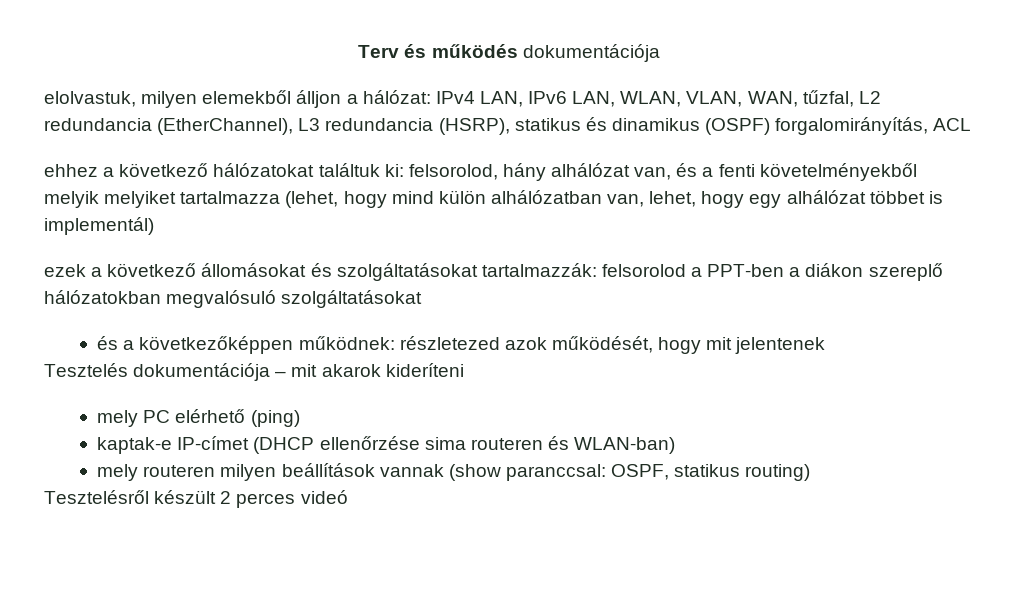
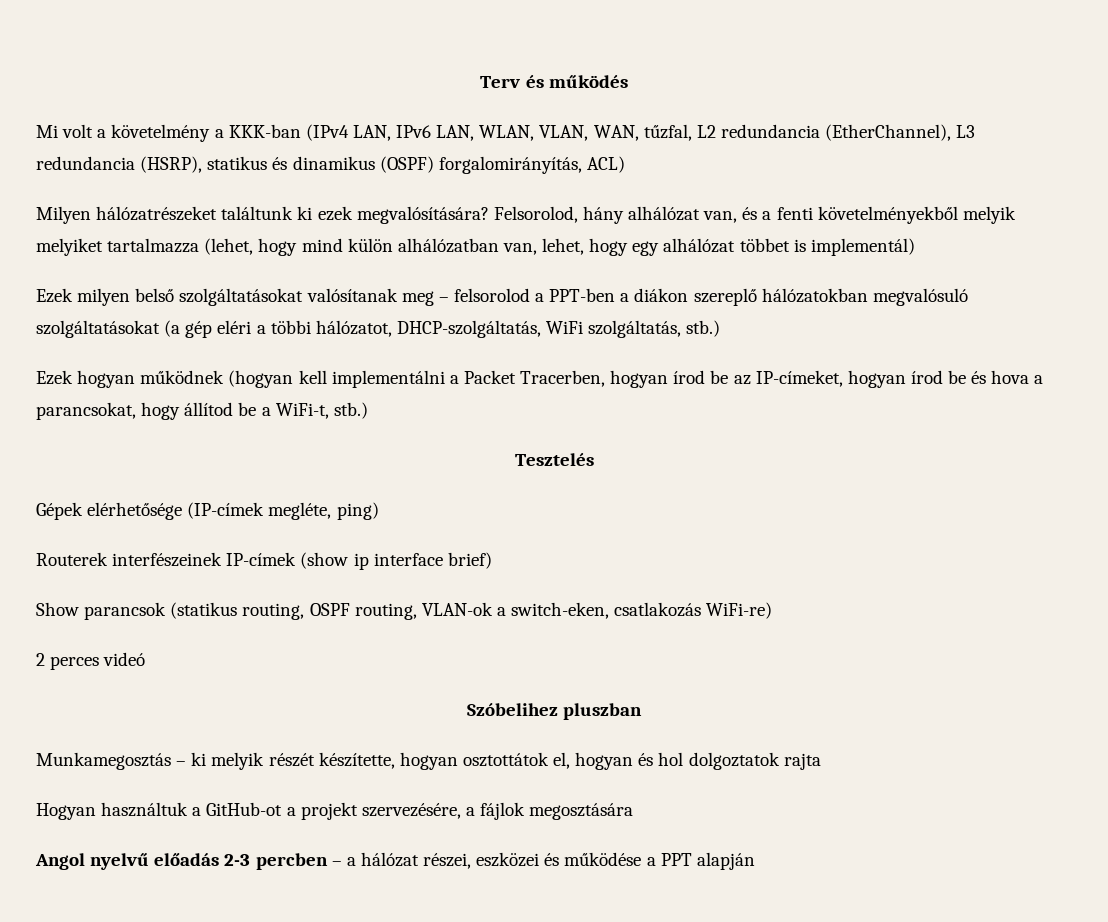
- Terv és működés dokumentációja
- elolvastuk, milyen elemekből álljon a hálózat: IPv4 LAN, IPv6 LAN, WLAN, VLAN, WAN, tűzfal, L2 redundancia (EtherChannel), L3 redundancia (HSRP), statikus és dinamikus (OSPF) forgalomirányítás, ACL
- ehhez a következő hálózatokat találtuk ki: felsorolod, hány alhálózat van, és a fenti követelményekből melyik melyiket tartalmazza (lehet, hogy mind külön alhálózatban van, lehet, hogy egy alhálózat többet is implementál)
+ Terv és működés
+ Mi volt a követelmény a KKK-ban (IPv4 LAN, IPv6 LAN, WLAN, VLAN, WAN, tűzfal, L2 redundancia (EtherChannel), L3 redundancia (HSRP), statikus és dinamikus (OSPF) forgalomirányítás, ACL)
+ Milyen hálózatrészeket találtunk ki ezek megvalósítására? Felsorolod, hány alhálózat van, és a fenti követelményekből melyik melyiket tartalmazza (lehet, hogy mind külön alhálózatban van, lehet, hogy egy alhálózat többet is implementál)
- ezek a következő állomásokat és szolgáltatásokat tartalmazzák: felsorolod a PPT-ben a diákon szereplő hálózatokban megvalósuló szolgáltatásokat
- és a következőképpen működnek: részletezed azok működését, hogy mit jelentenek
- Tesztelés dokumentációja – mit akarok kideríteni
- mely PC elérhető (ping)
- kaptak-e IP-címet (DHCP ellenőrzése sima routeren és WLAN-ban)
- mely routeren milyen beállítások vannak (show paranccsal: OSPF, statikus routing)
- Tesztelésről készült 2 perces videó
+ Ezek milyen belső szolgáltatásokat valósítanak meg – felsorolod a PPT-ben a diákon szereplő hálózatokban megvalósuló szolgáltatásokat (a gép eléri a többi hálózatot, DHCP-szolgáltatás, WiFi szolgáltatás, stb.)
+ Ezek hogyan működnek (hogyan kell implementálni a Packet Tracerben, hogyan írod be az IP-címeket, hogyan írod be és hova a parancsokat, hogy állítod be a WiFi-t, stb.)
+ Tesztelés
+ Gépek elérhetősége (IP-címek megléte, ping)
+ Routerek interfészeinek IP-címek (show ip interface brief)
+ Show parancsok (statikus routing, OSPF routing, VLAN-ok a switch-eken, csatlakozás WiFi-re)
+ 2 perces videó
+ Szóbelihez pluszban
+ Munkamegosztás – ki melyik részét készítette, hogyan osztottátok el, hogyan és hol dolgoztatok rajta
+ Hogyan használtuk a GitHub-ot a projekt szervezésére, a fájlok megosztására
+ Angol nyelvű előadás 2-3 percben – a hálózat részei, eszközei és működése a PPT alapján

